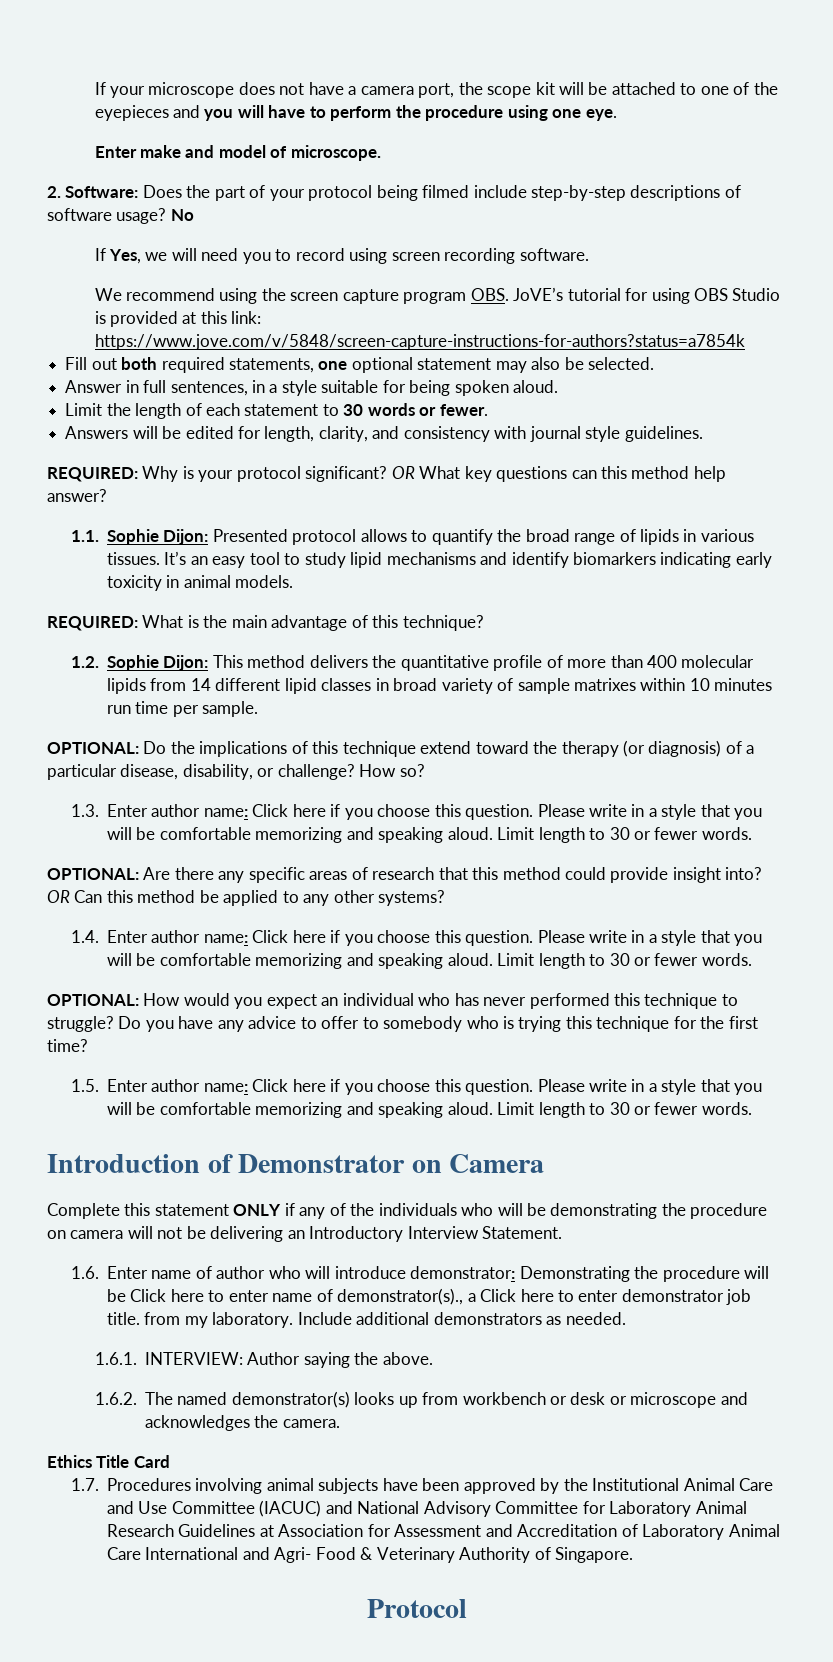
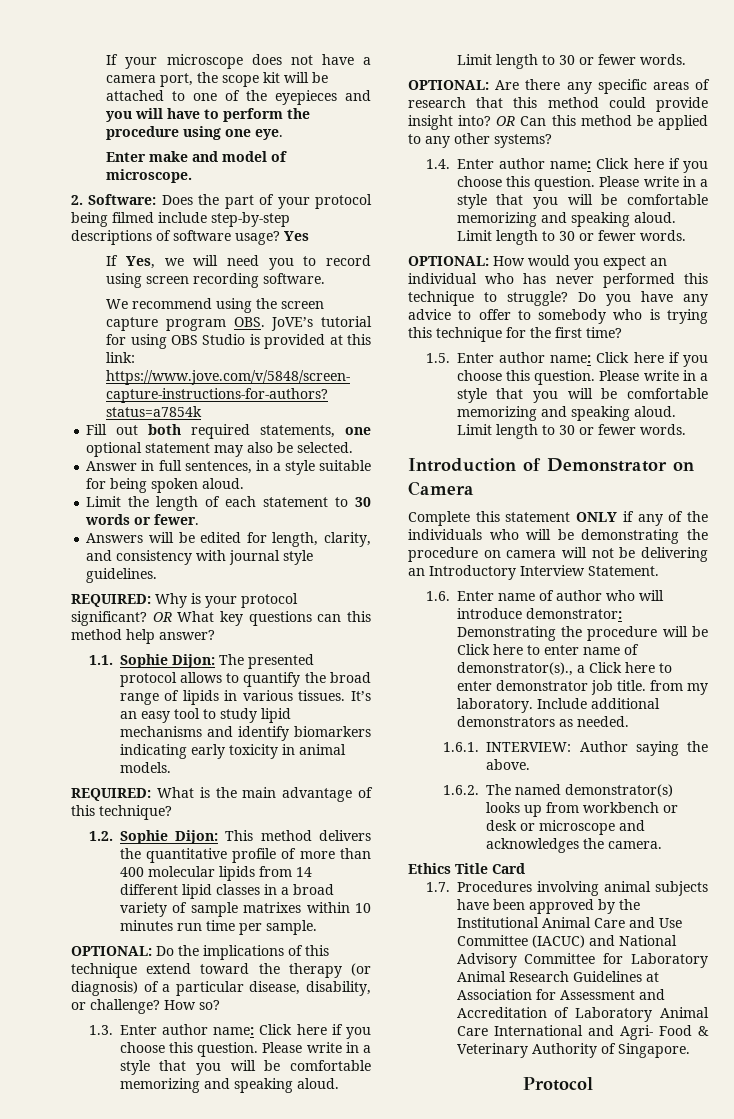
- No
+ Yes
- 1.1. Sophie Dijon: Presented protocol allows to quantify the broad range of lipids in various tissues.
+ 1.1. Sophie Dijon: The presented protocol allows to quantify the broad range of lipids in various tissues.
- 1.2. Sophie Dijon: This method delivers the quantitative profile of more than 400 molecular lipids from 14 different lipid classes in broad variety of sample matrixes within 10 minutes run time per sample.
+ 1.2. Sophie Dijon: This method delivers the quantitative profile of more than 400 molecular lipids from 14 different lipid classes in a broad variety of sample matrixes within 10 minutes run time per sample.

